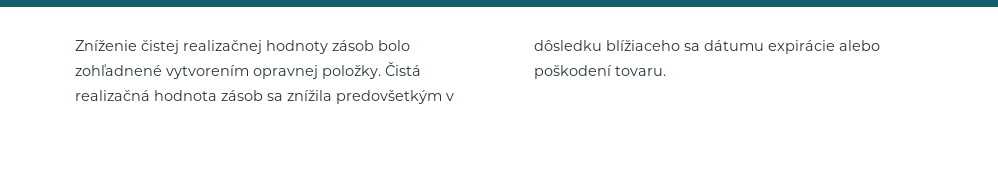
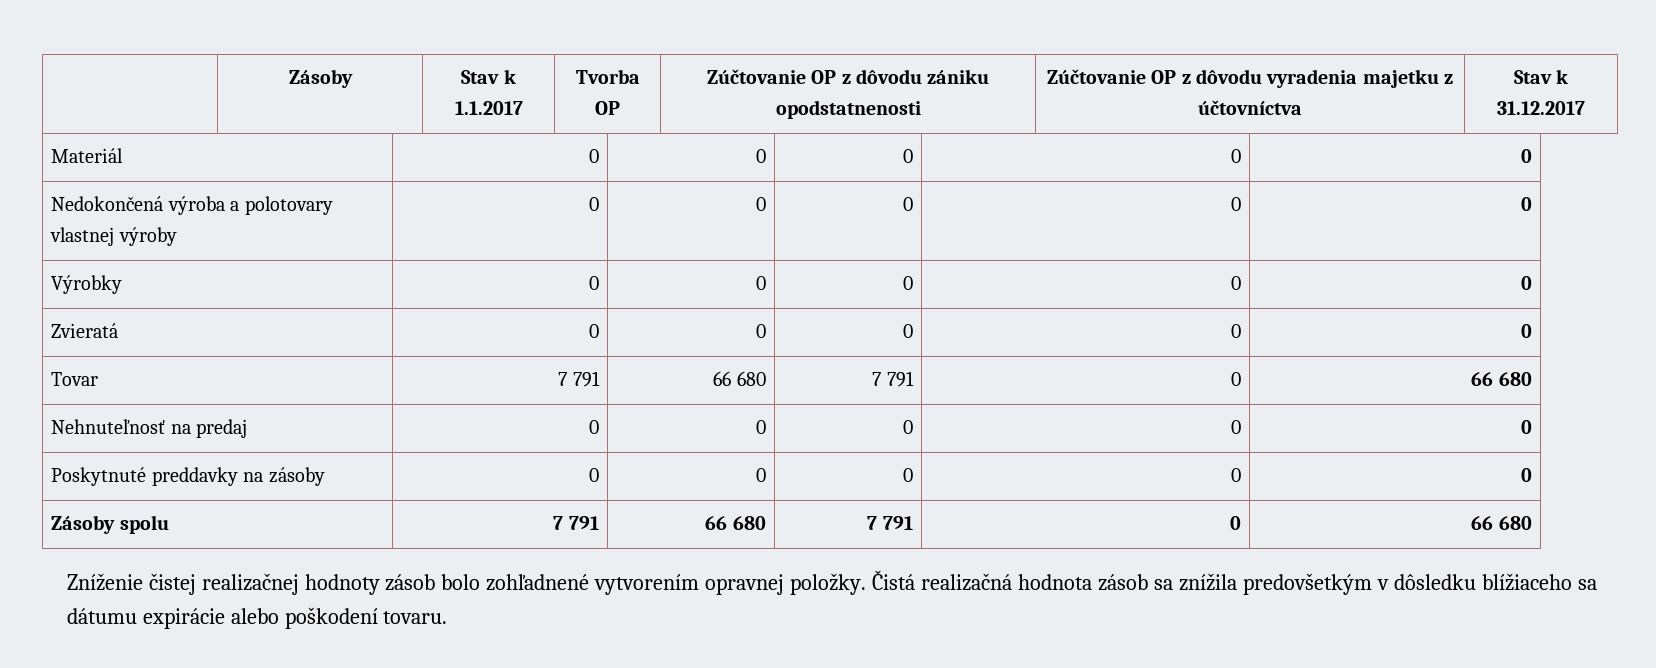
+ | Zásoby | Stav k 1.1.2017 | Tvorba OP | Zúčtovanie OP z dôvodu zániku opodstatnenosti | Zúčtovanie OP z dôvodu vyradenia majetku z účtovníctva | Stav k 31.12.2017
+ Materiál | 0 | 0 | 0 | 0 | 0
+ Nedokončená výroba a polotovary vlastnej výroby | 0 | 0 | 0 | 0 | 0
+ Výrobky | 0 | 0 | 0 | 0 | 0
+ Zvieratá | 0 | 0 | 0 | 0 | 0
+ Tovar | 7 791 | 66 680 | 7 791 | 0 | 66 680
+ Nehnuteľnosť na predaj | 0 | 0 | 0 | 0 | 0
+ Poskytnuté preddavky na zásoby | 0 | 0 | 0 | 0 | 0
+ Zásoby spolu | 7 791 | 66 680 | 7 791 | 0 | 66 680

